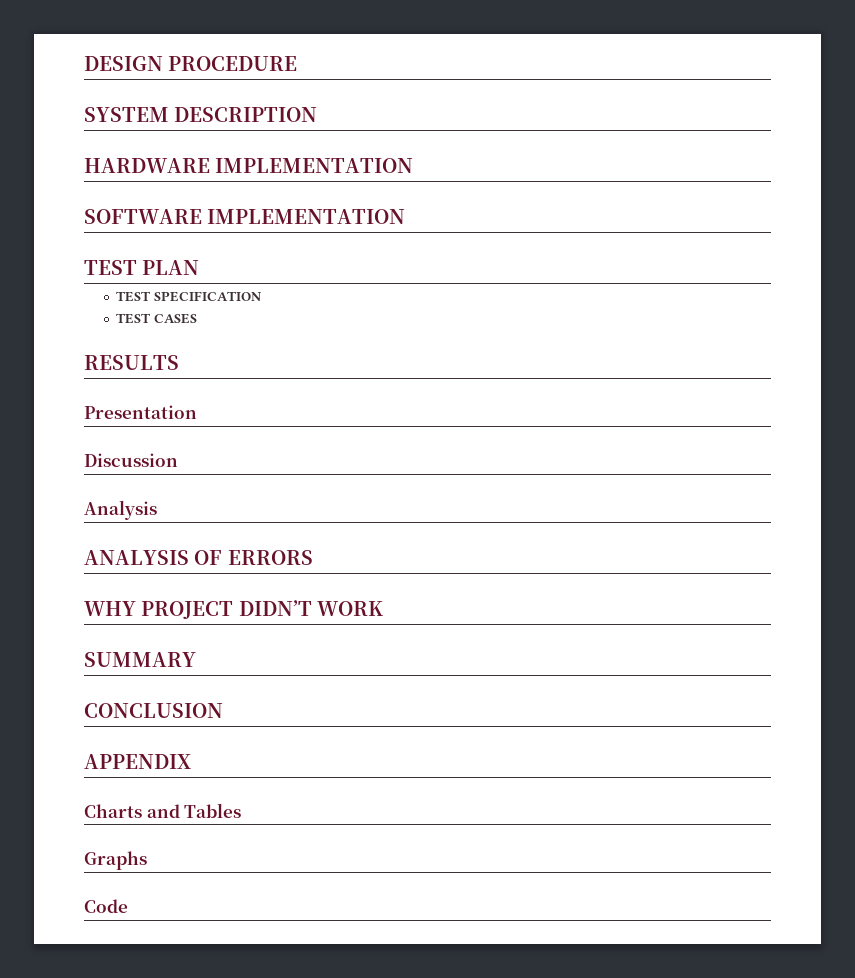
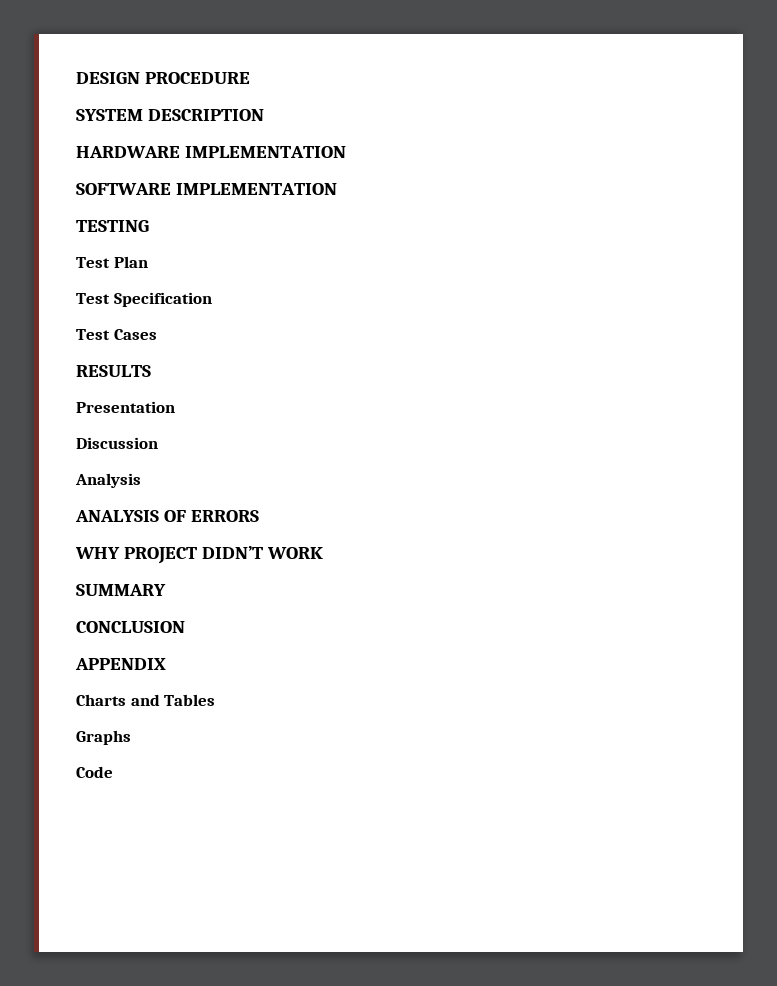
- TEST PLAN
- TEST SPECIFICATION
- TEST CASES
+ TESTING
+ Test Plan
+ Test Specification
+ Test Cases

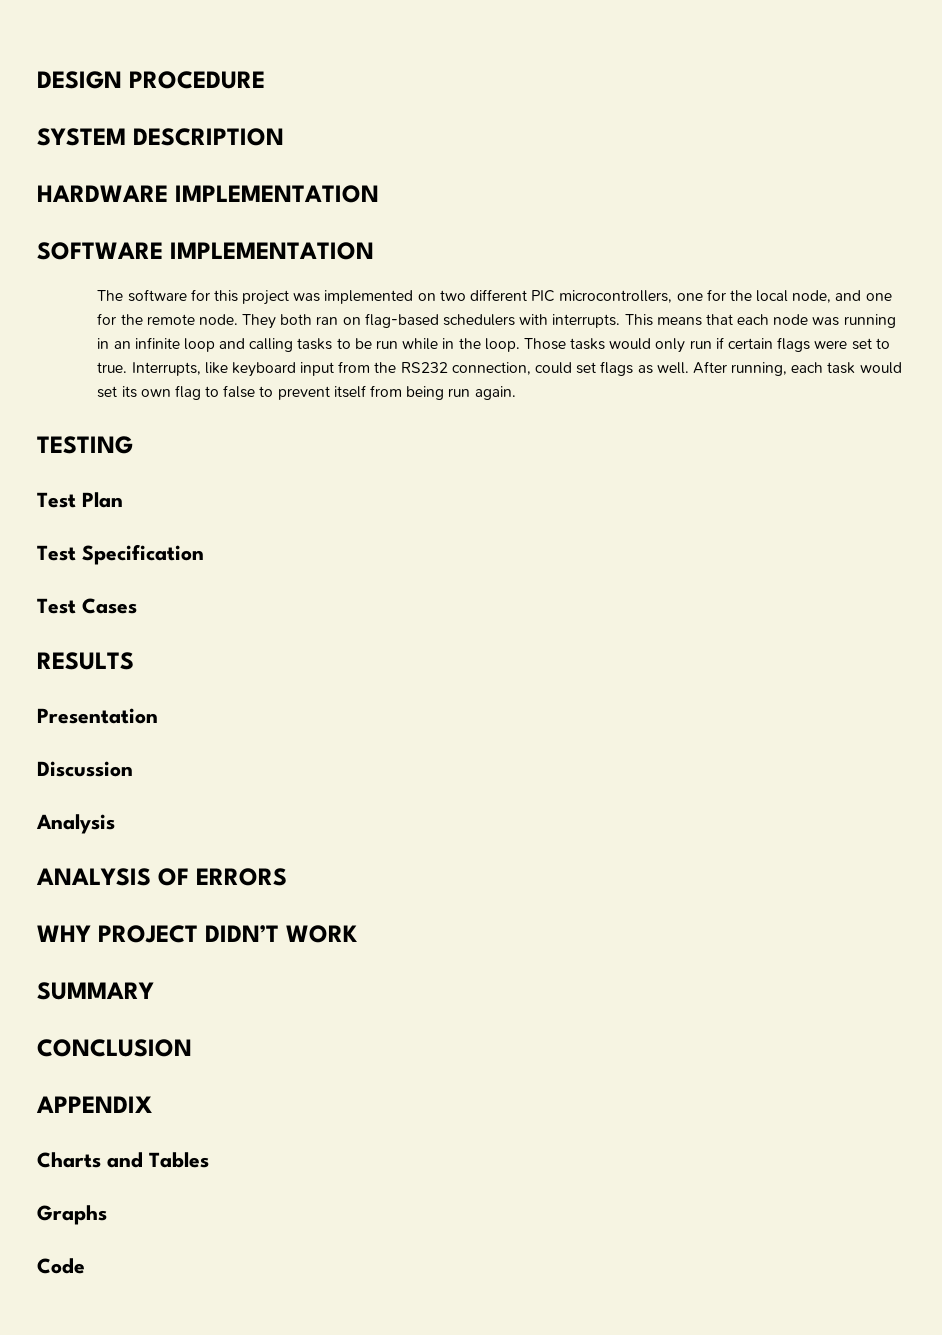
+ The software for this project was implemented on two different PIC microcontrollers, one for the local node, and one for the remote node. They both ran on flag-based schedulers with interrupts. This means that each node was running in an infinite loop and calling tasks to be run while in the loop. Those tasks would only run if certain flags were set to true. Interrupts, like keyboard input from the RS232 connection, could set flags as well. After running, each task would set its own flag to false to prevent itself from being run again.

